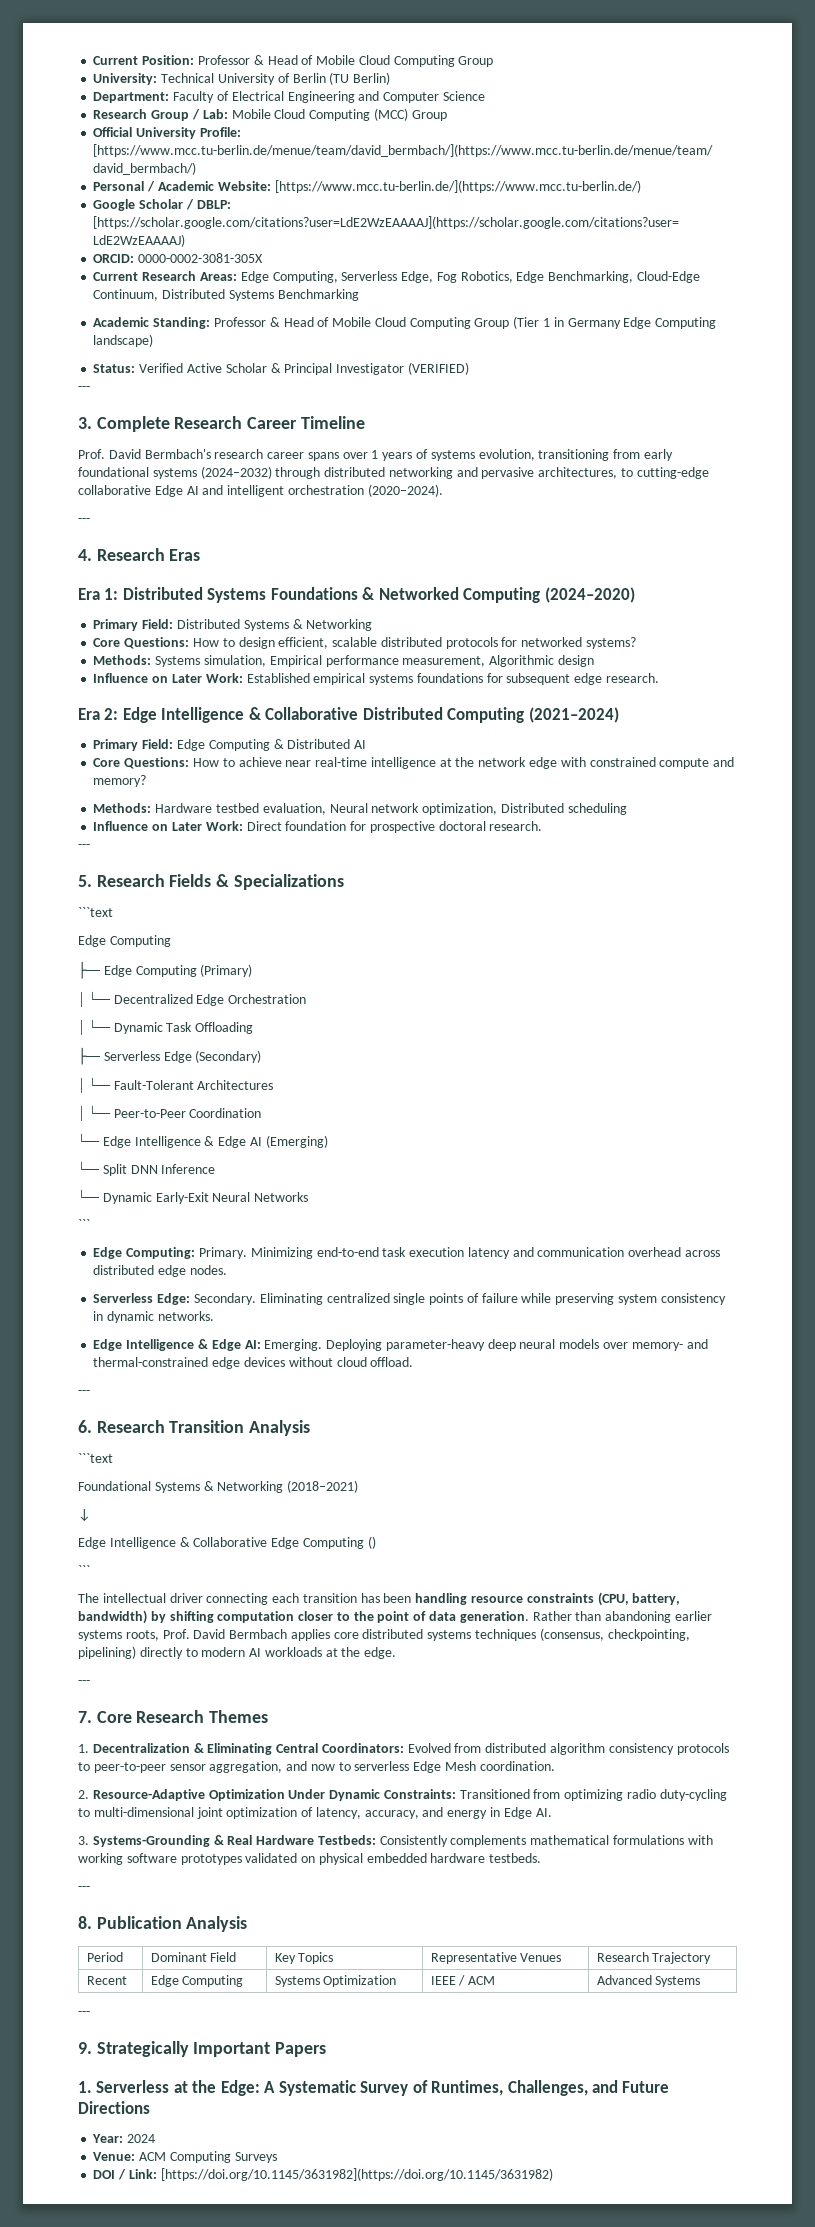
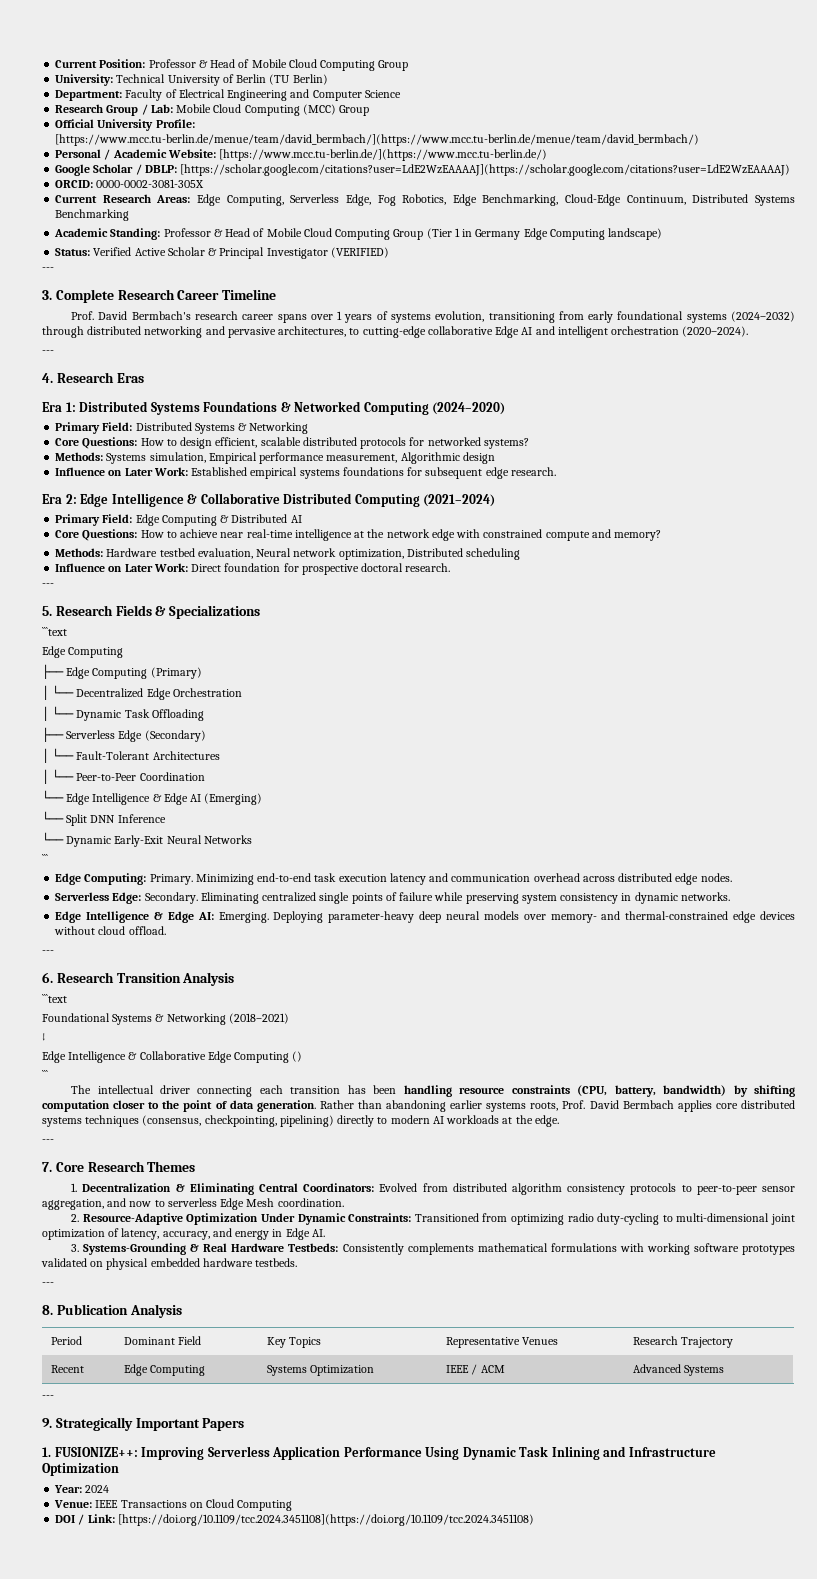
- 1. Serverless at the Edge: A Systematic Survey of Runtimes, Challenges, and Future Directions
+ 1. FUSIONIZE++: Improving Serverless Application Performance Using Dynamic Task Inlining and Infrastructure Optimization
- Venue: ACM Computing Surveys
+ Venue: IEEE Transactions on Cloud Computing
- DOI / Link: [https://doi.org/10.1145/3631982](https://doi.org/10.1145/3631982)
+ DOI / Link: [https://doi.org/10.1109/tcc.2024.3451108](https://doi.org/10.1109/tcc.2024.3451108)

